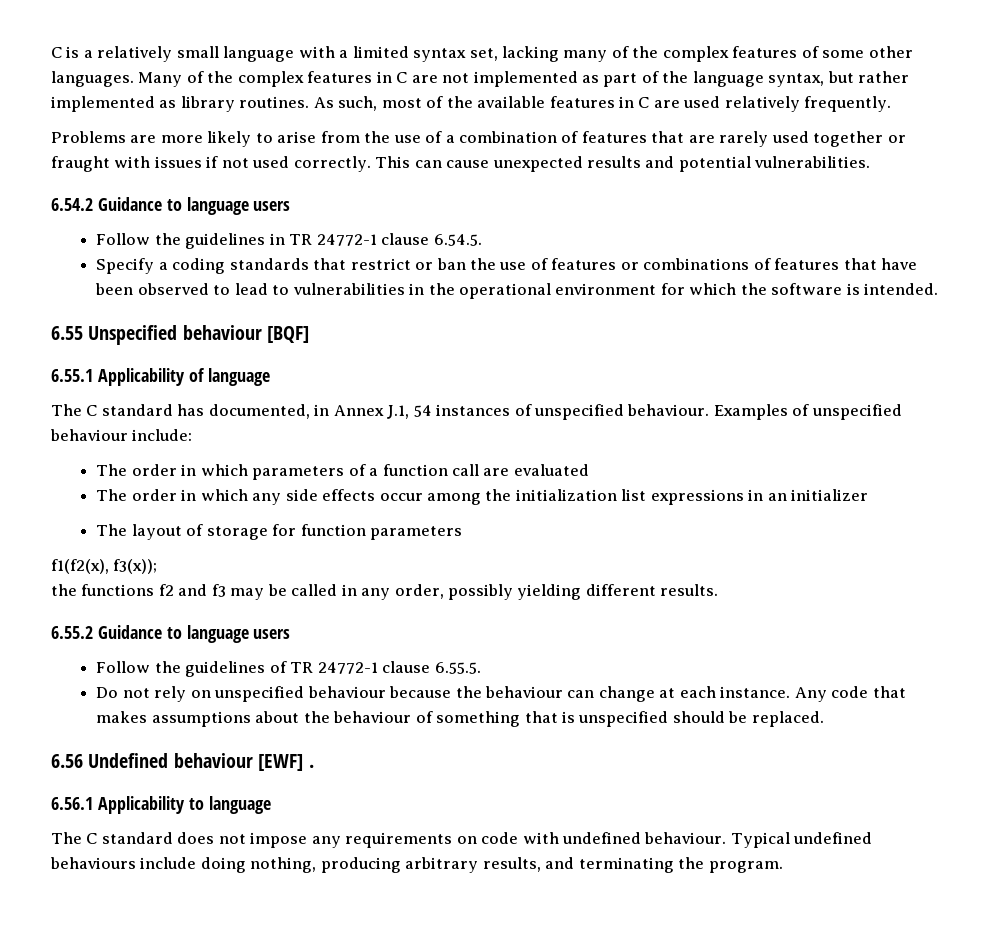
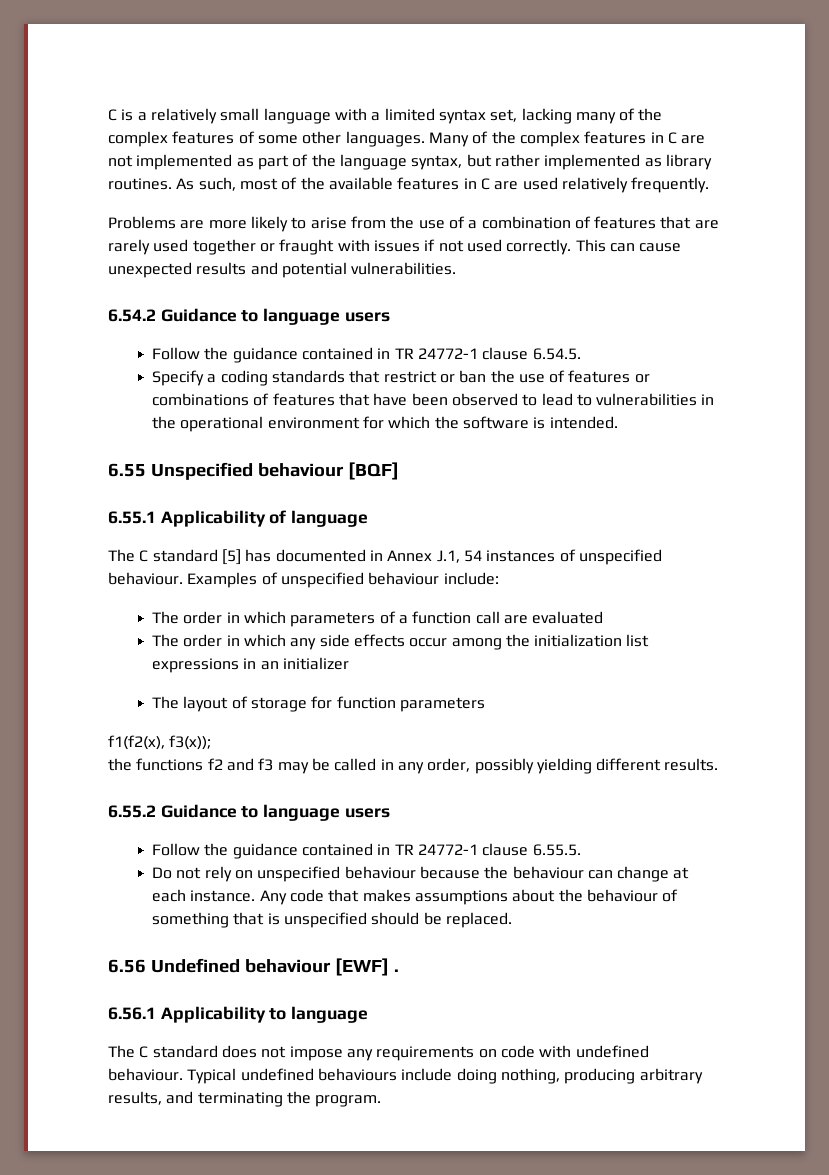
- Follow the guidelines in TR 24772-1 clause 6.54.5.
+ Follow the guidance contained in TR 24772-1 clause 6.54.5.
- The C standard has documented, in Annex J.1, 54 instances of unspecified behaviour.
+ The C standard [5] has documented in Annex J.1, 54 instances of unspecified behaviour.
- Follow the guidelines of TR 24772-1 clause 6.55.5.
+ Follow the guidance contained in TR 24772-1 clause 6.55.5.

